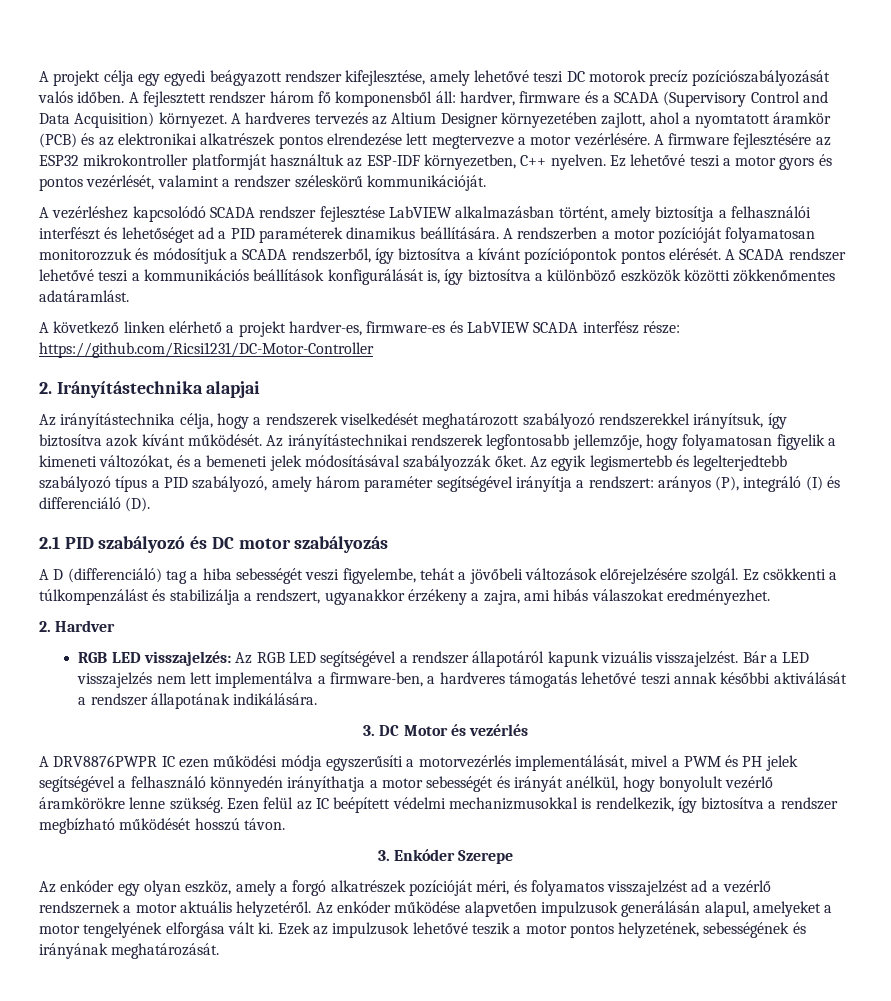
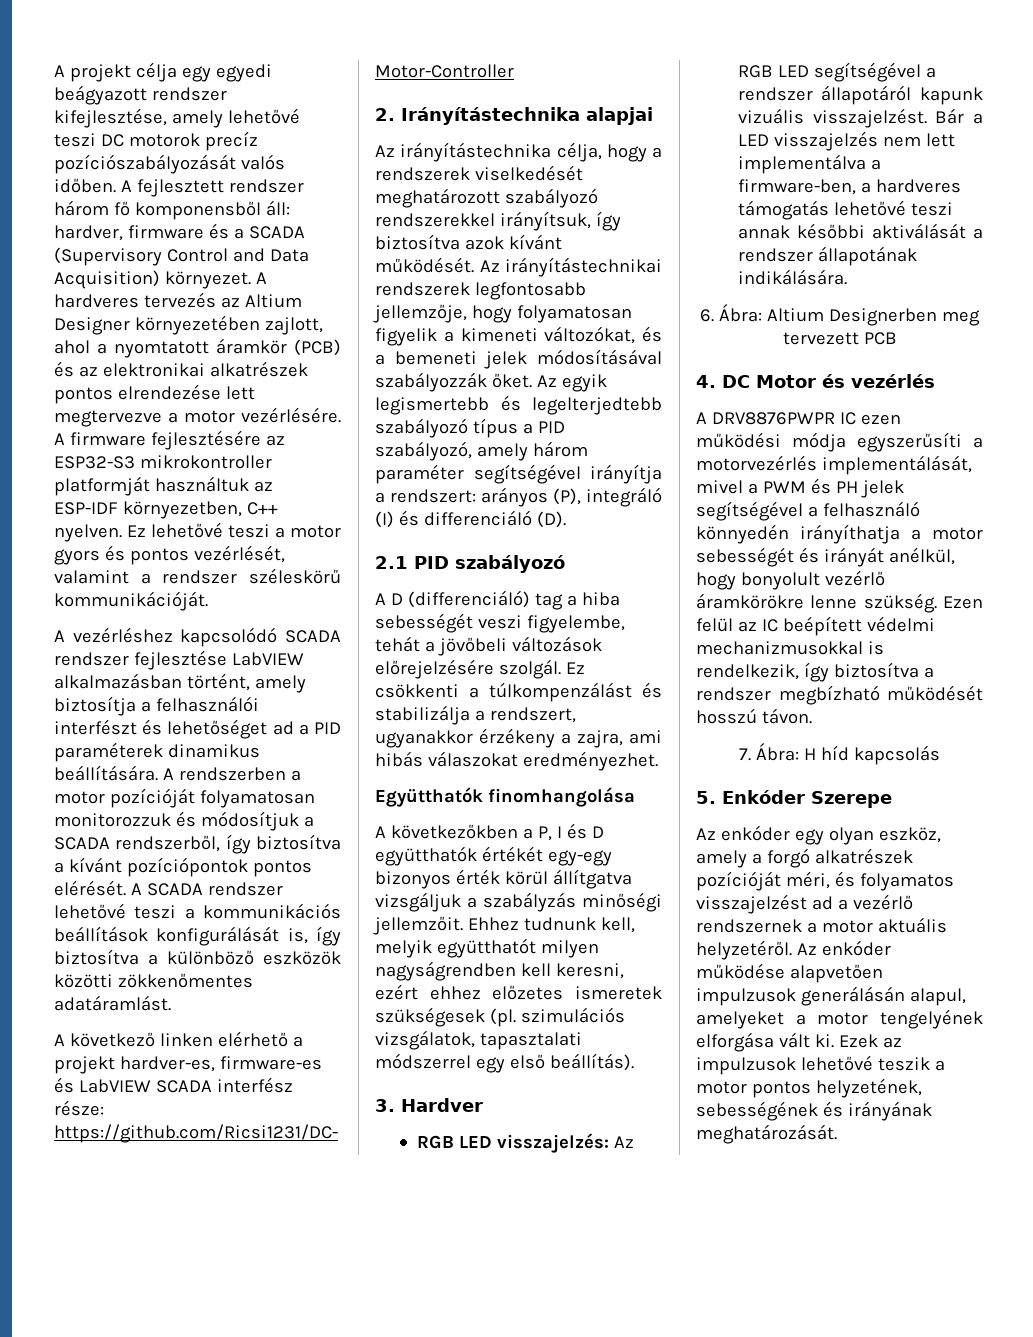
- A firmware fejlesztésére az ESP32 mikrokontroller platformját használtuk az ESP-IDF környezetben, C++ nyelven.
+ A firmware fejlesztésére az ESP32-S3 mikrokontroller platformját használtuk az ESP-IDF környezetben, C++ nyelven.
- 2.1 PID szabályozó és DC motor szabályozás
+ 2.1 PID szabályozó
- 2. Hardver
+ Együtthatók finomhangolása
+ A következőkben a P, I és D együtthatók értékét egy-egy bizonyos érték körül állítgatva vizsgáljuk a szabályzás minőségi jellemzőit. Ehhez tudnunk kell, melyik együtthatót milyen nagyságrendben kell keresni, ezért ehhez előzetes ismeretek szükségesek (pl. szimulációs vizsgálatok, tapasztalati módszerrel egy első beállítás).
+ 3. Hardver
- 3. DC Motor és vezérlés
+ 6. Ábra: Altium Designerben meg tervezett PCB
+ 4. DC Motor és vezérlés
- 3. Enkóder Szerepe
+ 7. Ábra: H híd kapcsolás
+ 5. Enkóder Szerepe

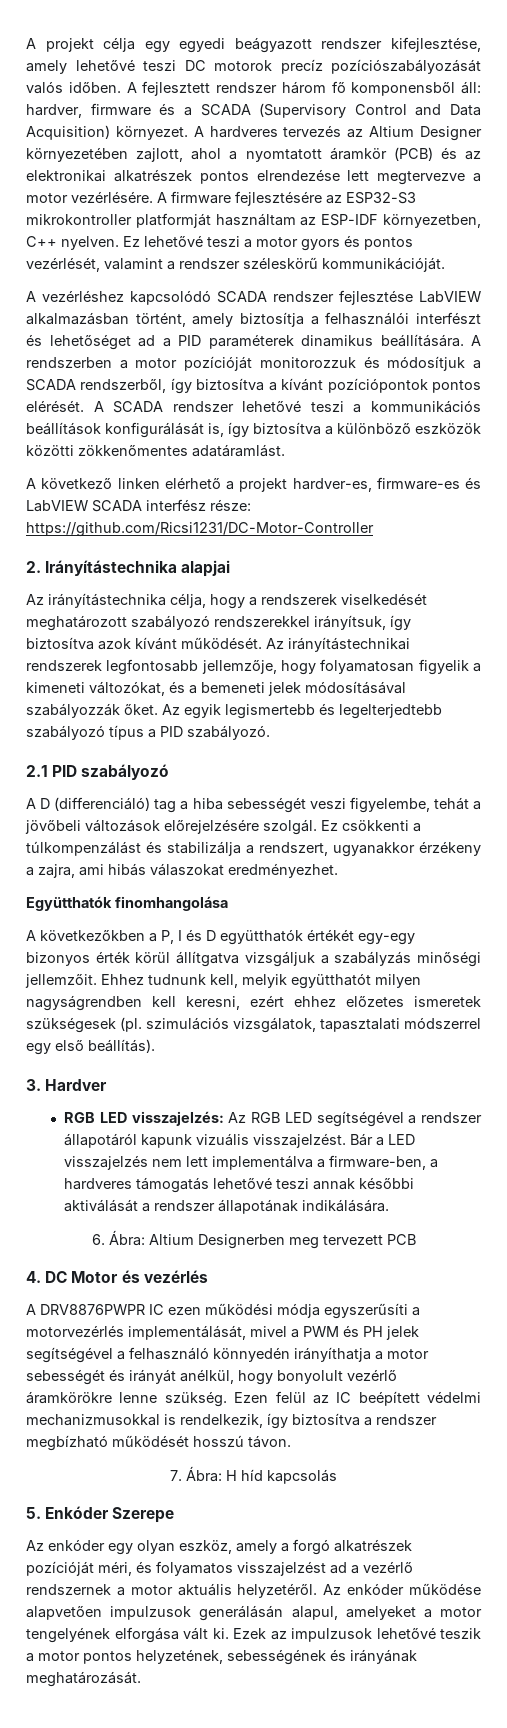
- A firmware fejlesztésére az ESP32-S3 mikrokontroller platformját használtuk az ESP-IDF környezetben, C++ nyelven.
+ A firmware fejlesztésére az ESP32-S3 mikrokontroller platformját használtam az ESP-IDF környezetben, C++ nyelven.
- A rendszerben a motor pozícióját folyamatosan monitorozzuk és módosítjuk a SCADA rendszerből, így biztosítva a kívánt pozíciópontok pontos elérését.
+ A rendszerben a motor pozícióját monitorozzuk és módosítjuk a SCADA rendszerből, így biztosítva a kívánt pozíciópontok pontos elérését.
- Az egyik legismertebb és legelterjedtebb szabályozó típus a PID szabályozó, amely három paraméter segítségével irányítja a rendszert: arányos (P), integráló (I) és differenciáló (D).
+ Az egyik legismertebb és legelterjedtebb szabályozó típus a PID szabályozó.

